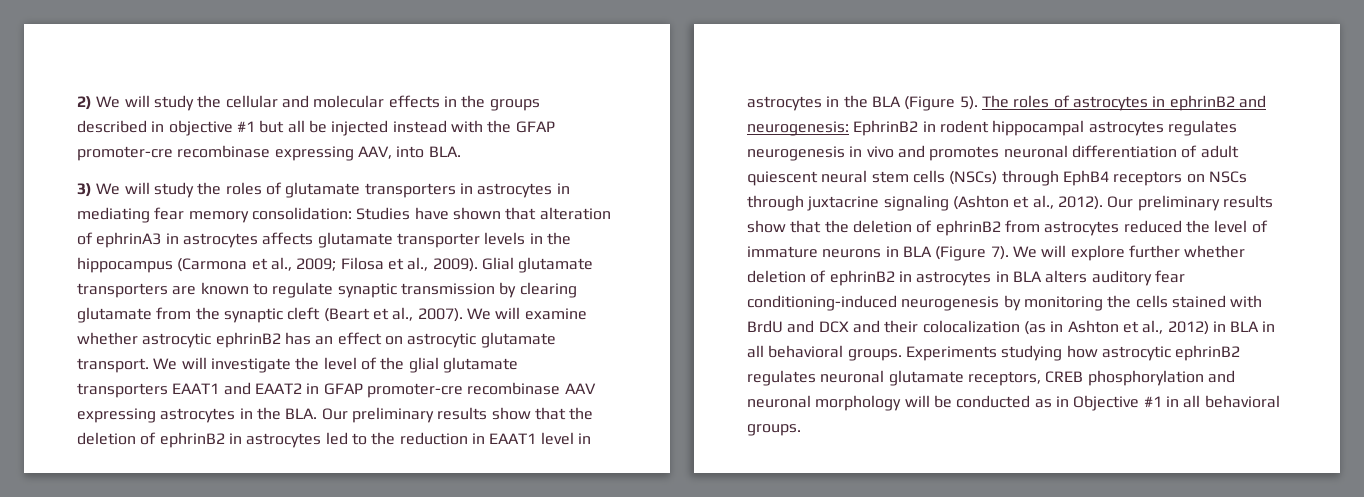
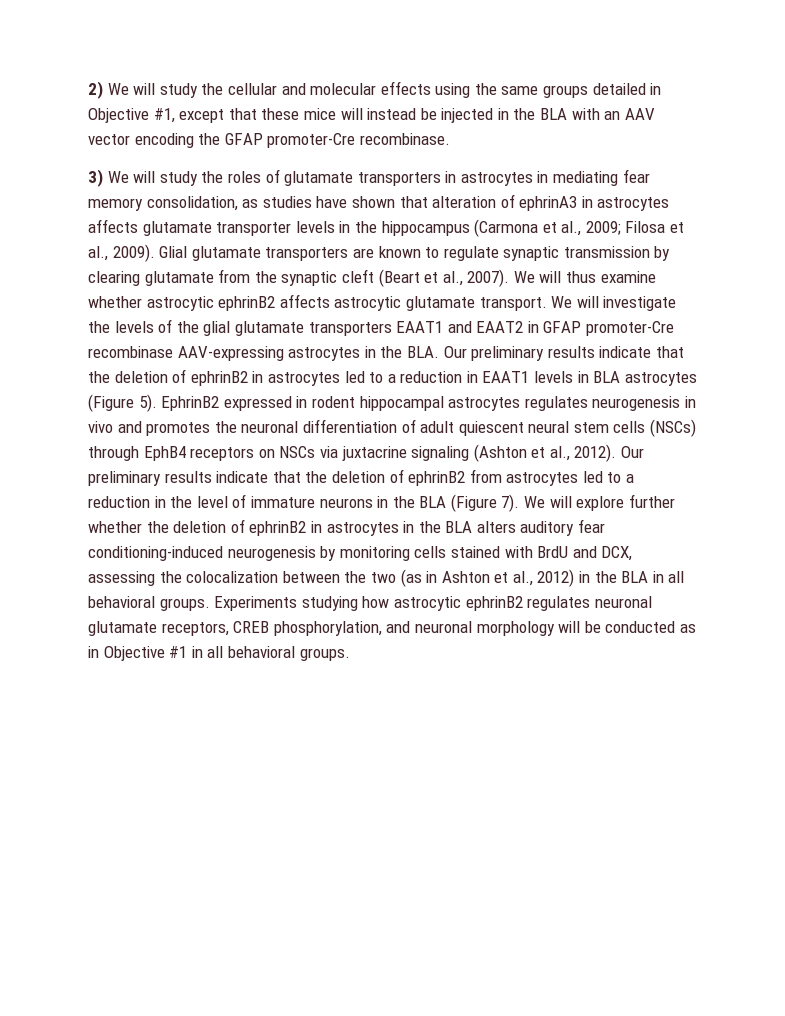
- 2) We will study the cellular and molecular effects in the groups described in objective #1 but all be injected instead with the GFAP promoter-cre recombinase expressing AAV, into BLA.
+ 2) We will study the cellular and molecular effects using the same groups detailed in Objective #1, except that these mice will instead be injected in the BLA with an AAV vector encoding the GFAP promoter-Cre recombinase.
- 3) We will study the roles of glutamate transporters in astrocytes in mediating fear memory consolidation: Studies have shown that alteration of ephrinA3 in astrocytes affects glutamate transporter levels in the hippocampus (Carmona et al., 2009; Filosa et al., 2009).
+ 3) We will study the roles of glutamate transporters in astrocytes in mediating fear memory consolidation, as studies have shown that alteration of ephrinA3 in astrocytes affects glutamate transporter levels in the hippocampus (Carmona et al., 2009; Filosa et al., 2009).
- We will examine whether astrocytic ephrinB2 has an effect on astrocytic glutamate transport.
+ We will thus examine whether astrocytic ephrinB2 affects astrocytic glutamate transport.
- We will investigate the level of the glial glutamate transporters EAAT1 and EAAT2 in GFAP promoter-cre recombinase AAV expressing astrocytes in the BLA. Our preliminary results show that the deletion of ephrinB2 in astrocytes led to the reduction in EAAT1 level in astrocytes in the BLA (Figure 5). The roles of astrocytes in ephrinB2 and neurogenesis: EphrinB2 in rodent hippocampal astrocytes regulates neurogenesis in vivo and promotes neuronal differentiation of adult quiescent neural stem cells (NSCs) through EphB4 receptors on NSCs through juxtacrine signaling (Ashton et al., 2012).
+ We will investigate the levels of the glial glutamate transporters EAAT1 and EAAT2 in GFAP promoter-Cre recombinase AAV-expressing astrocytes in the BLA. Our preliminary results indicate that the deletion of ephrinB2 in astrocytes led to a reduction in EAAT1 levels in BLA astrocytes (Figure 5). EphrinB2 expressed in rodent hippocampal astrocytes regulates neurogenesis in vivo and promotes the neuronal differentiation of adult quiescent neural stem cells (NSCs) through EphB4 receptors on NSCs via juxtacrine signaling (Ashton et al., 2012).
- Our preliminary results show that the deletion of ephrinB2 from astrocytes reduced the level of immature neurons in BLA (Figure 7).
+ Our preliminary results indicate that the deletion of ephrinB2 from astrocytes led to a reduction in the level of immature neurons in the BLA (Figure 7).
- We will explore further whether deletion of ephrinB2 in astrocytes in BLA alters auditory fear conditioning-induced neurogenesis by monitoring the cells stained with BrdU and DCX and their colocalization (as in Ashton et al., 2012) in BLA in all behavioral groups.
+ We will explore further whether the deletion of ephrinB2 in astrocytes in the BLA alters auditory fear conditioning-induced neurogenesis by monitoring cells stained with BrdU and DCX, assessing the colocalization between the two (as in Ashton et al., 2012) in the BLA in all behavioral groups.
- Experiments studying how astrocytic ephrinB2 regulates neuronal glutamate receptors, CREB phosphorylation and neuronal morphology will be conducted as in Objective #1 in all behavioral groups.
+ Experiments studying how astrocytic ephrinB2 regulates neuronal glutamate receptors, CREB phosphorylation, and neuronal morphology will be conducted as in Objective #1 in all behavioral groups.

